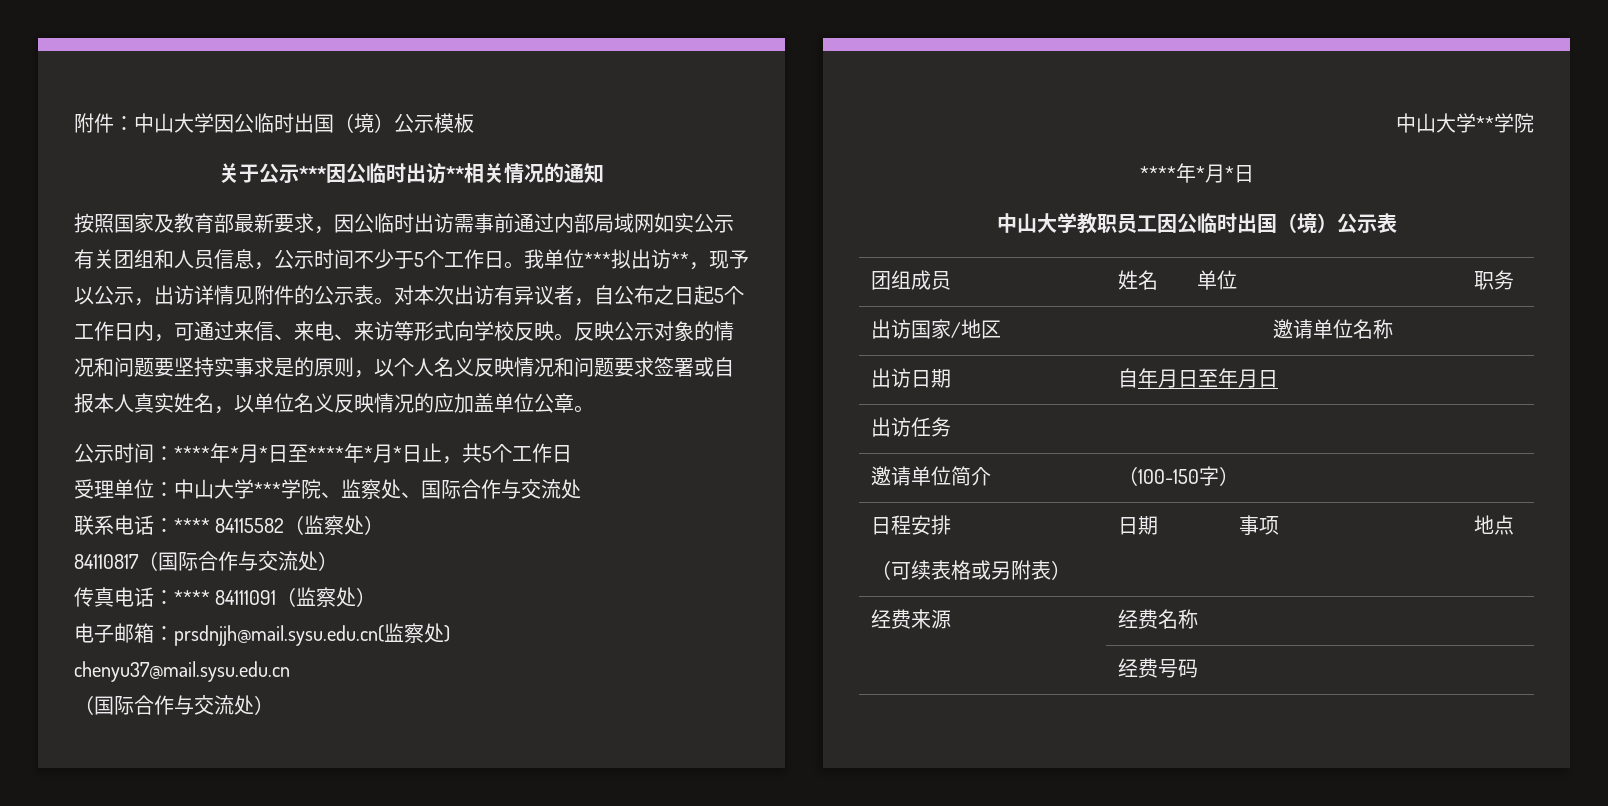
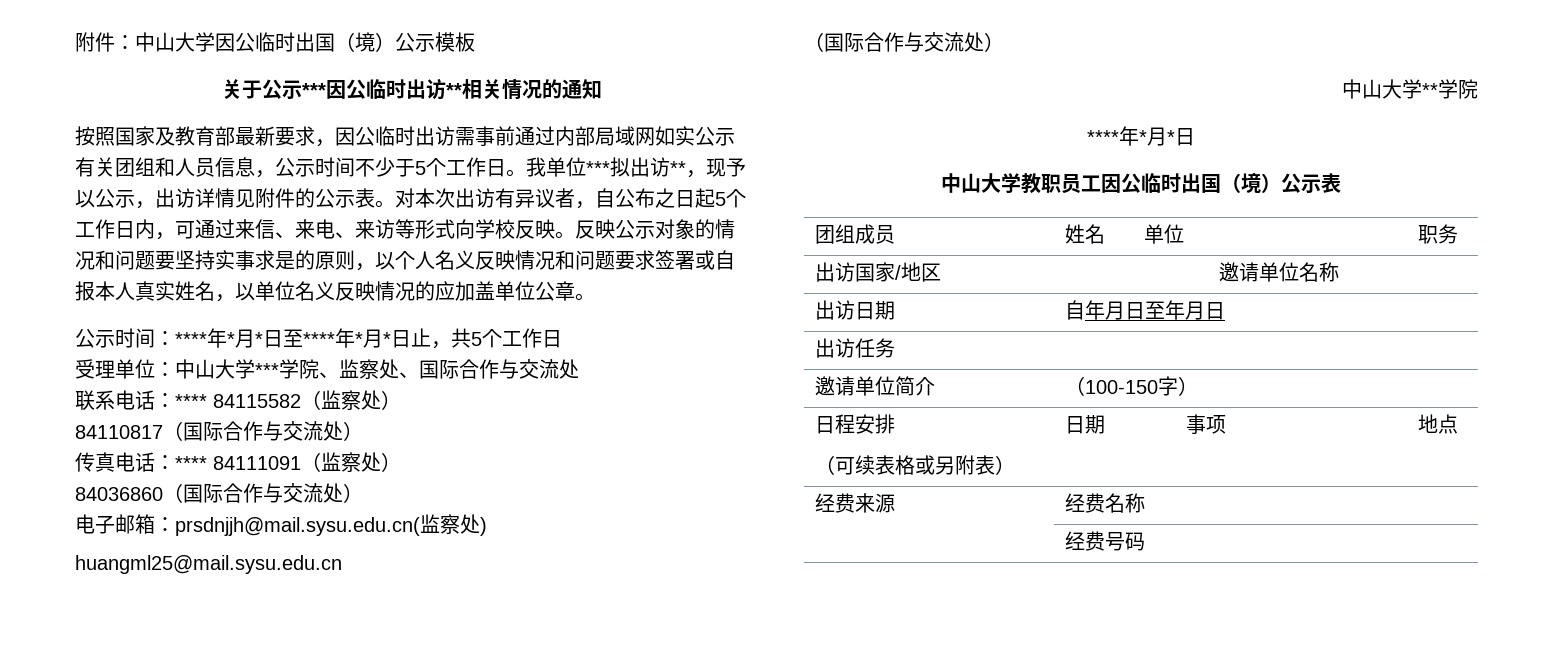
+ 84036860（国际合作与交流处）
- chenyu37@mail.sysu.edu.cn
+ huangml25@mail.sysu.edu.cn

